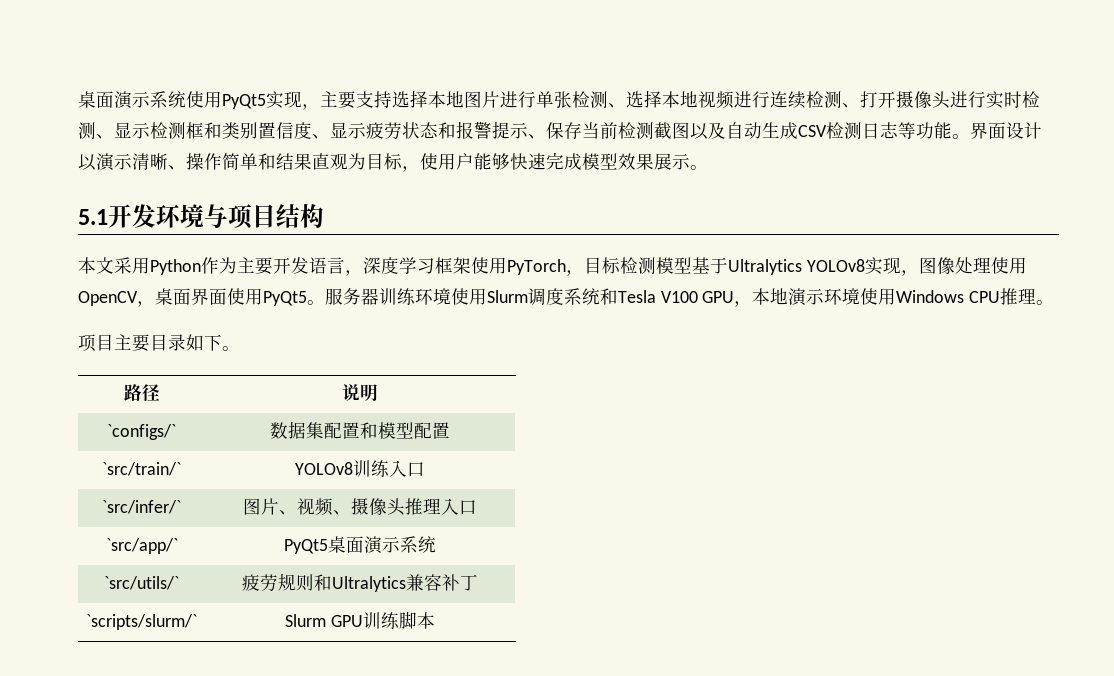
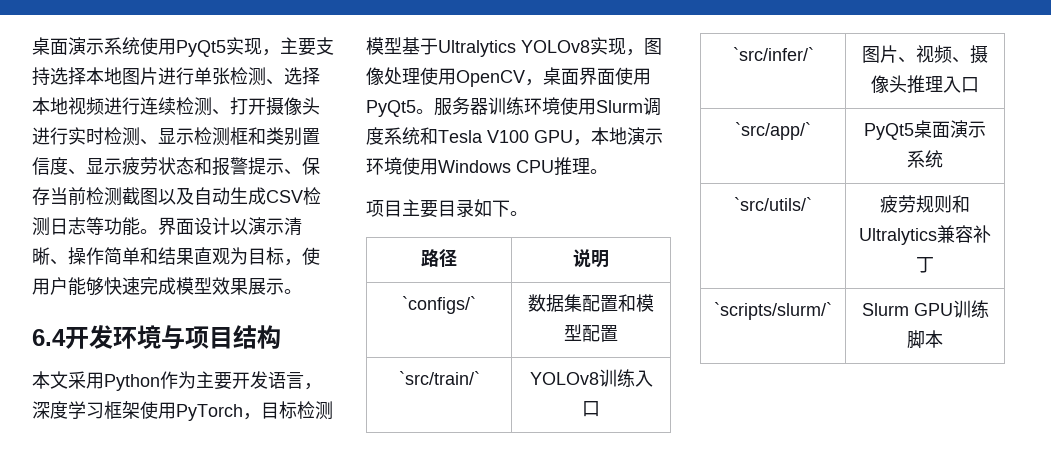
- 5.1开发环境与项目结构
+ 6.4开发环境与项目结构

